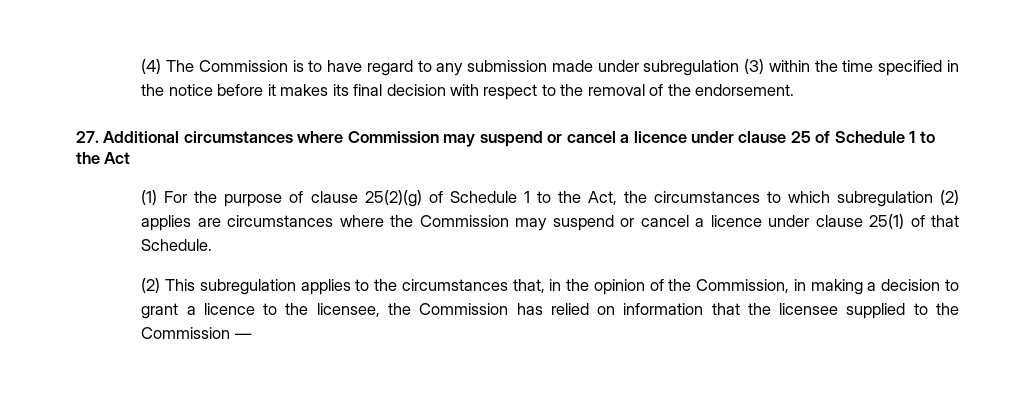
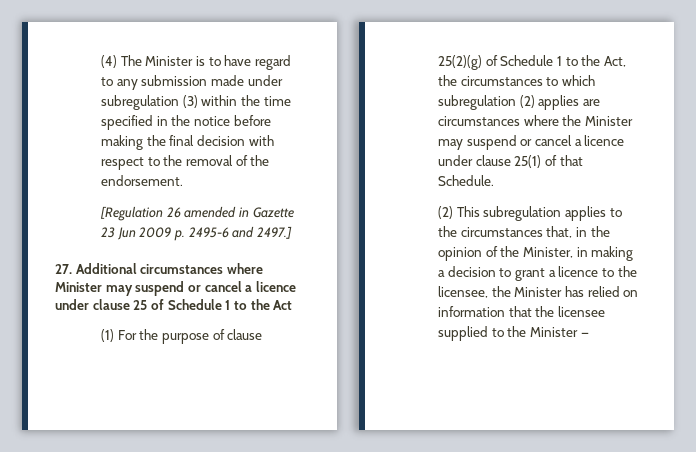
- (4) The Commission is to have regard to any submission made under subregulation (3) within the time specified in the notice before it makes its final decision with respect to the removal of the endorsement.
+ (4) The Minister is to have regard to any submission made under subregulation (3) within the time specified in the notice before making the final decision with respect to the removal of the endorsement.
+ [Regulation 26 amended in Gazette 23 Jun 2009 p. 2495-6 and 2497.]
- 27. Additional circumstances where Commission may suspend or cancel a licence under clause 25 of Schedule 1 to the Act
+ 27. Additional circumstances where Minister may suspend or cancel a licence under clause 25 of Schedule 1 to the Act
- (1) For the purpose of clause 25(2)(g) of Schedule 1 to the Act, the circumstances to which subregulation (2) applies are circumstances where the Commission may suspend or cancel a licence under clause 25(1) of that Schedule.
+ (1) For the purpose of clause 25(2)(g) of Schedule 1 to the Act, the circumstances to which subregulation (2) applies are circumstances where the Minister may suspend or cancel a licence under clause 25(1) of that Schedule.
- (2) This subregulation applies to the circumstances that, in the opinion of the Commission, in making a decision to grant a licence to the licensee, the Commission has relied on information that the licensee supplied to the Commission —
+ (2) This subregulation applies to the circumstances that, in the opinion of the Minister, in making a decision to grant a licence to the licensee, the Minister has relied on information that the licensee supplied to the Minister —

